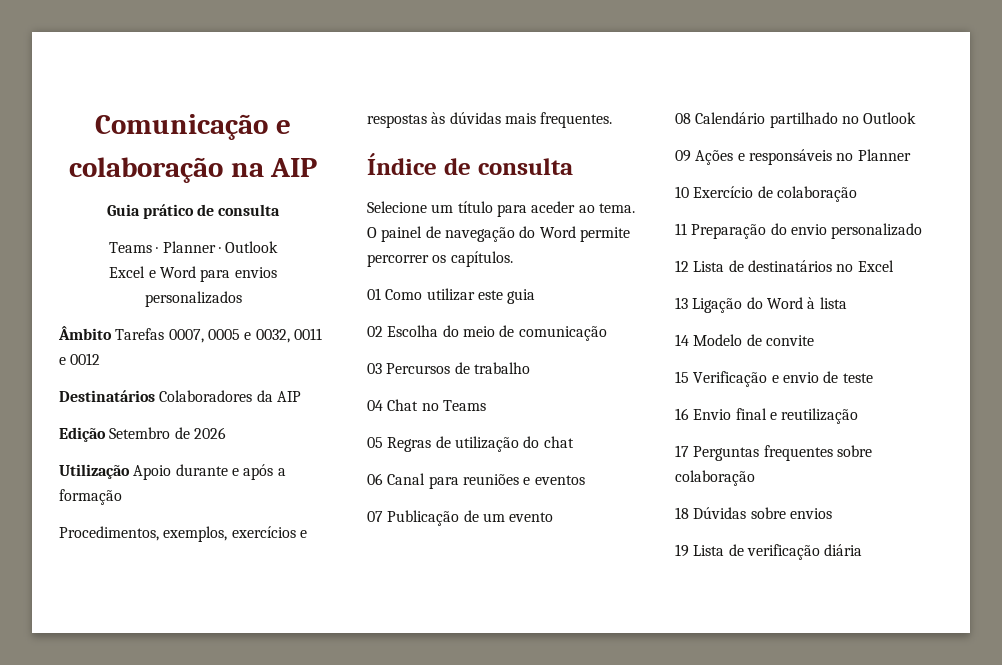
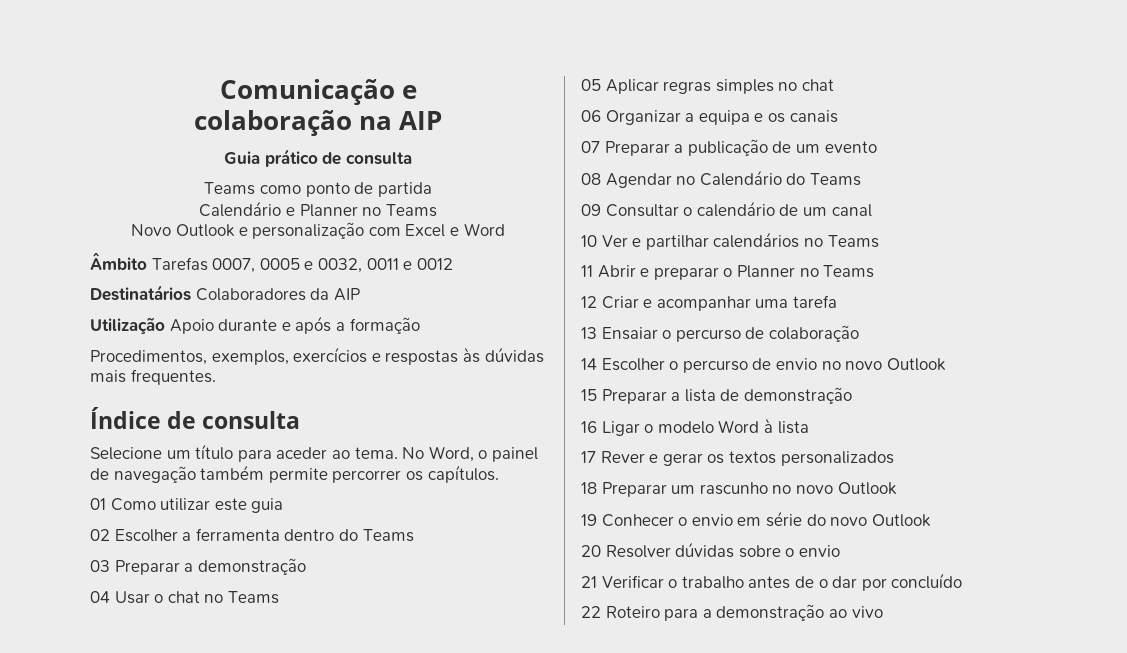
- Teams · Planner · Outlook
- Excel e Word para envios personalizados
+ Teams como ponto de partida
+ Calendário e Planner no Teams
+ Novo Outlook e personalização com Excel e Word
- Edição Setembro de 2026
- O painel de navegação do Word permite percorrer os capítulos.
+ No Word, o painel de navegação também permite percorrer os capítulos.
- 02 Escolha do meio de comunicação
- 03 Percursos de trabalho
- 04 Chat no Teams
- 05 Regras de utilização do chat
- 06 Canal para reuniões e eventos
- 07 Publicação de um evento
- 08 Calendário partilhado no Outlook
- 09 Ações e responsáveis no Planner
- 10 Exercício de colaboração
- 11 Preparação do envio personalizado
- 12 Lista de destinatários no Excel
- 13 Ligação do Word à lista
- 14 Modelo de convite
- 15 Verificação e envio de teste
- 16 Envio final e reutilização
- 17 Perguntas frequentes sobre colaboração
- 18 Dúvidas sobre envios
- 19 Lista de verificação diária
+ 02 Escolher a ferramenta dentro do Teams
+ 03 Preparar a demonstração
+ 04 Usar o chat no Teams
+ 05 Aplicar regras simples no chat
+ 06 Organizar a equipa e os canais
+ 07 Preparar a publicação de um evento
+ 08 Agendar no Calendário do Teams
+ 09 Consultar o calendário de um canal
+ 10 Ver e partilhar calendários no Teams
+ 11 Abrir e preparar o Planner no Teams
+ 12 Criar e acompanhar uma tarefa
+ 13 Ensaiar o percurso de colaboração
+ 14 Escolher o percurso de envio no novo Outlook
+ 15 Preparar a lista de demonstração
+ 16 Ligar o modelo Word à lista
+ 17 Rever e gerar os textos personalizados
+ 18 Preparar um rascunho no novo Outlook
+ 19 Conhecer o envio em série do novo Outlook
+ 20 Resolver dúvidas sobre o envio
+ 21 Verificar o trabalho antes de o dar por concluído
+ 22 Roteiro para a demonstração ao vivo

